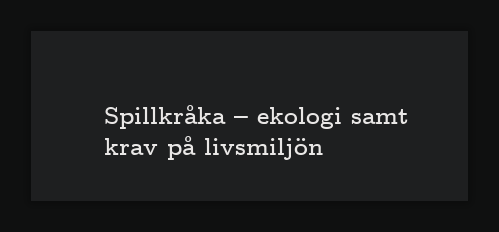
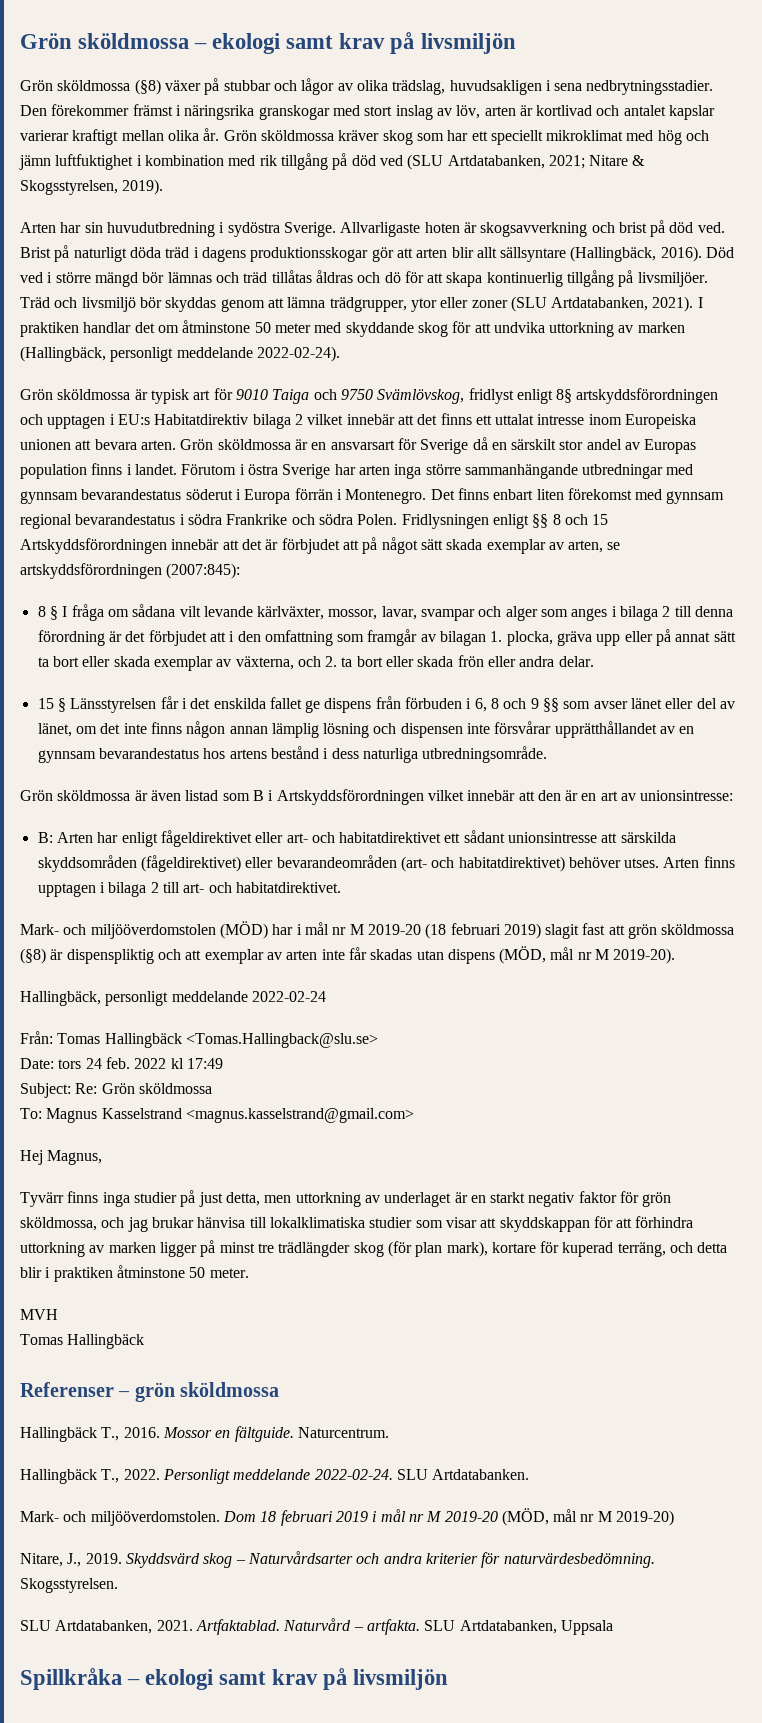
+ Grön sköldmossa – ekologi samt krav på livsmiljön
+ Grön sköldmossa (§8) växer på stubbar och lågor av olika trädslag, huvudsakligen i sena nedbrytningsstadier. Den förekommer främst i näringsrika granskogar med stort inslag av löv, arten är kortlivad och antalet kapslar varierar kraftigt mellan olika år. Grön sköldmossa kräver skog som har ett speciellt mikroklimat med hög och jämn luftfuktighet i kombination med rik tillgång på död ved (SLU Artdatabanken, 2021; Nitare & Skogsstyrelsen, 2019).
+ Arten har sin huvudutbredning i sydöstra Sverige. Allvarligaste hoten är skogsavverkning och brist på död ved. Brist på naturligt döda träd i dagens produktionsskogar gör att arten blir allt sällsyntare (Hallingbäck, 2016). Död ved i större mängd bör lämnas och träd tillåtas åldras och dö för att skapa kontinuerlig tillgång på livsmiljöer. Träd och livsmiljö bör skyddas genom att lämna trädgrupper, ytor eller zoner (SLU Artdatabanken, 2021). I praktiken handlar det om åtminstone 50 meter med skyddande skog för att undvika uttorkning av marken (Hallingbäck, personligt meddelande 2022-02-24).
+ Grön sköldmossa är typisk art för 9010 Taiga och 9750 Svämlövskog, fridlyst enligt 8§ artskyddsförordningen och upptagen i EU:s Habitatdirektiv bilaga 2 vilket innebär att det finns ett uttalat intresse inom Europeiska unionen att bevara arten. Grön sköldmossa är en ansvarsart för Sverige då en särskilt stor andel av Europas population finns i landet. Förutom i östra Sverige har arten inga större sammanhängande utbredningar med gynnsam bevarandestatus söderut i Europa förrän i Montenegro. Det finns enbart liten förekomst med gynnsam regional bevarandestatus i södra Frankrike och södra Polen. Fridlysningen enligt §§ 8 och 15 Artskyddsförordningen innebär att det är förbjudet att på något sätt skada exemplar av arten, se artskyddsförordningen (2007:845):
+ 8 § I fråga om sådana vilt levande kärlväxter, mossor, lavar, svampar och alger som anges i bilaga 2 till denna förordning är det förbjudet att i den omfattning som framgår av bilagan 1. plocka, gräva upp eller på annat sätt ta bort eller skada exemplar av växterna, och 2. ta bort eller skada frön eller andra delar.
+ 15 § Länsstyrelsen får i det enskilda fallet ge dispens från förbuden i 6, 8 och 9 §§ som avser länet eller del av länet, om det inte finns någon annan lämplig lösning och dispensen inte försvårar upprätthållandet av en gynnsam bevarandestatus hos artens bestånd i dess naturliga utbredningsområde.
+ Grön sköldmossa är även listad som B i Artskyddsförordningen vilket innebär att den är en art av unionsintresse:
+ B: Arten har enligt fågeldirektivet eller art- och habitatdirektivet ett sådant unionsintresse att särskilda skyddsområden (fågeldirektivet) eller bevarandeområden (art- och habitatdirektivet) behöver utses. Arten finns upptagen i bilaga 2 till art- och habitatdirektivet.
+ Mark- och miljööverdomstolen (MÖD) har i mål nr M 2019-20 (18 februari 2019) slagit fast att grön sköldmossa (§8) är dispenspliktig och att exemplar av arten inte får skadas utan dispens (MÖD, mål nr M 2019-20).
+ Hallingbäck, personligt meddelande 2022-02-24
+ Från: Tomas Hallingbäck <Tomas.Hallingback@slu.se>
+ Date: tors 24 feb. 2022 kl 17:49
+ Subject: Re: Grön sköldmossa
+ To: Magnus Kasselstrand <magnus.kasselstrand@gmail.com>
+ Hej Magnus,
+ Tyvärr finns inga studier på just detta, men uttorkning av underlaget är en starkt negativ faktor för grön sköldmossa, och jag brukar hänvisa till lokalklimatiska studier som visar att skyddskappan för att förhindra uttorkning av marken ligger på minst tre trädlängder skog (för plan mark), kortare för kuperad terräng, och detta blir i praktiken åtminstone 50 meter.
+ MVH
+ Tomas Hallingbäck
+ Referenser – grön sköldmossa
+ Hallingbäck T., 2016. Mossor en fältguide. Naturcentrum.
+ Hallingbäck T., 2022. Personligt meddelande 2022-02-24. SLU Artdatabanken.
+ Mark- och miljööverdomstolen. Dom 18 februari 2019 i mål nr M 2019-20 (MÖD, mål nr M 2019-20)
+ Nitare, J., 2019. Skyddsvärd skog – Naturvårdsarter och andra kriterier för naturvärdesbedömning. Skogsstyrelsen.
+ SLU Artdatabanken, 2021. Artfaktablad. Naturvård – artfakta. SLU Artdatabanken, Uppsala

